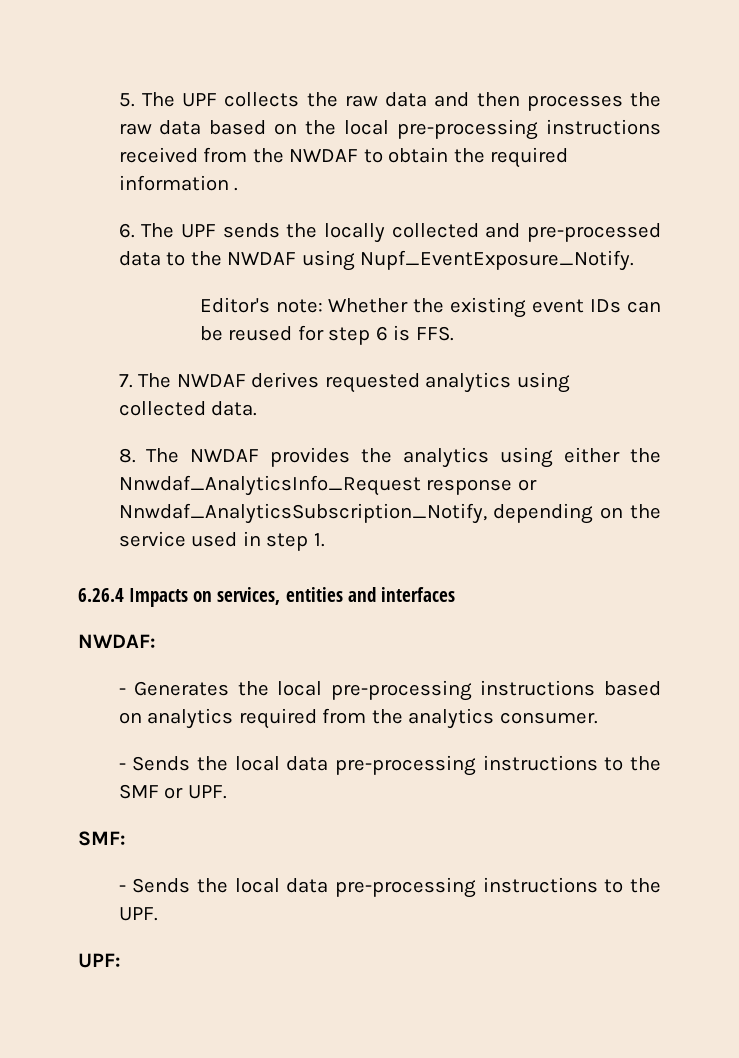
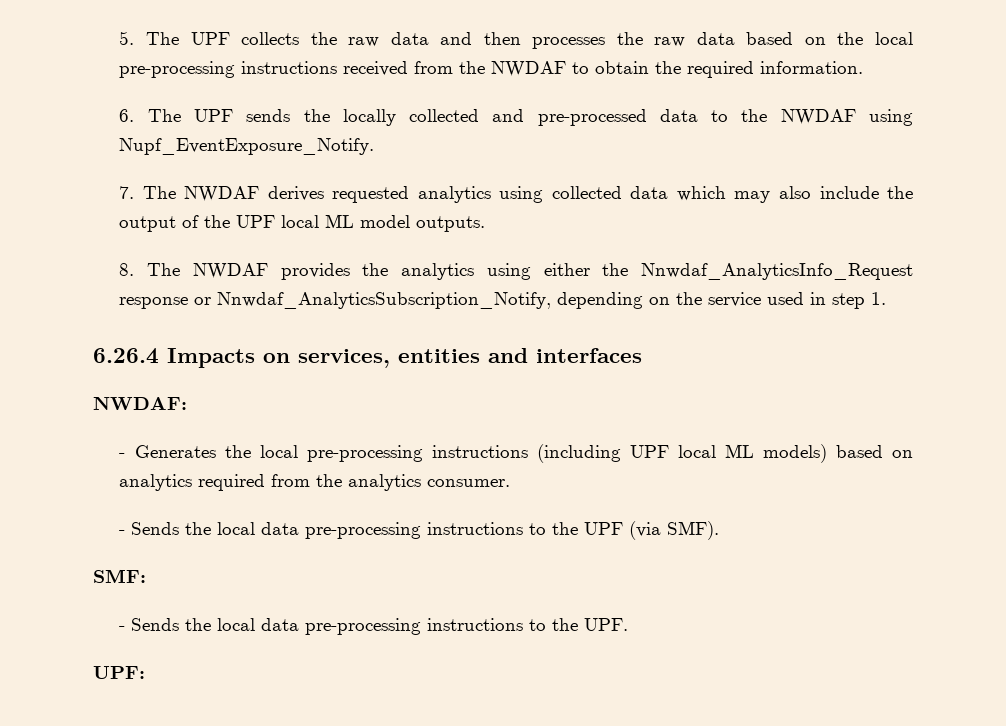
- 5. The UPF collects the raw data and then processes the raw data based on the local pre-processing instructions received from the NWDAF to obtain the required information .
+ 5. The UPF collects the raw data and then processes the raw data based on the local pre-processing instructions received from the NWDAF to obtain the required information.
- Editor's note: Whether the existing event IDs can be reused for step 6 is FFS.
- 7. The NWDAF derives requested analytics using collected data.
+ 7. The NWDAF derives requested analytics using collected data which may also include the output of the UPF local ML model outputs.
- - Generates the local pre-processing instructions based on analytics required from the analytics consumer.
+ - Generates the local pre-processing instructions (including UPF local ML models) based on analytics required from the analytics consumer.
- - Sends the local data pre-processing instructions to the SMF or UPF.
+ - Sends the local data pre-processing instructions to the UPF (via SMF).

